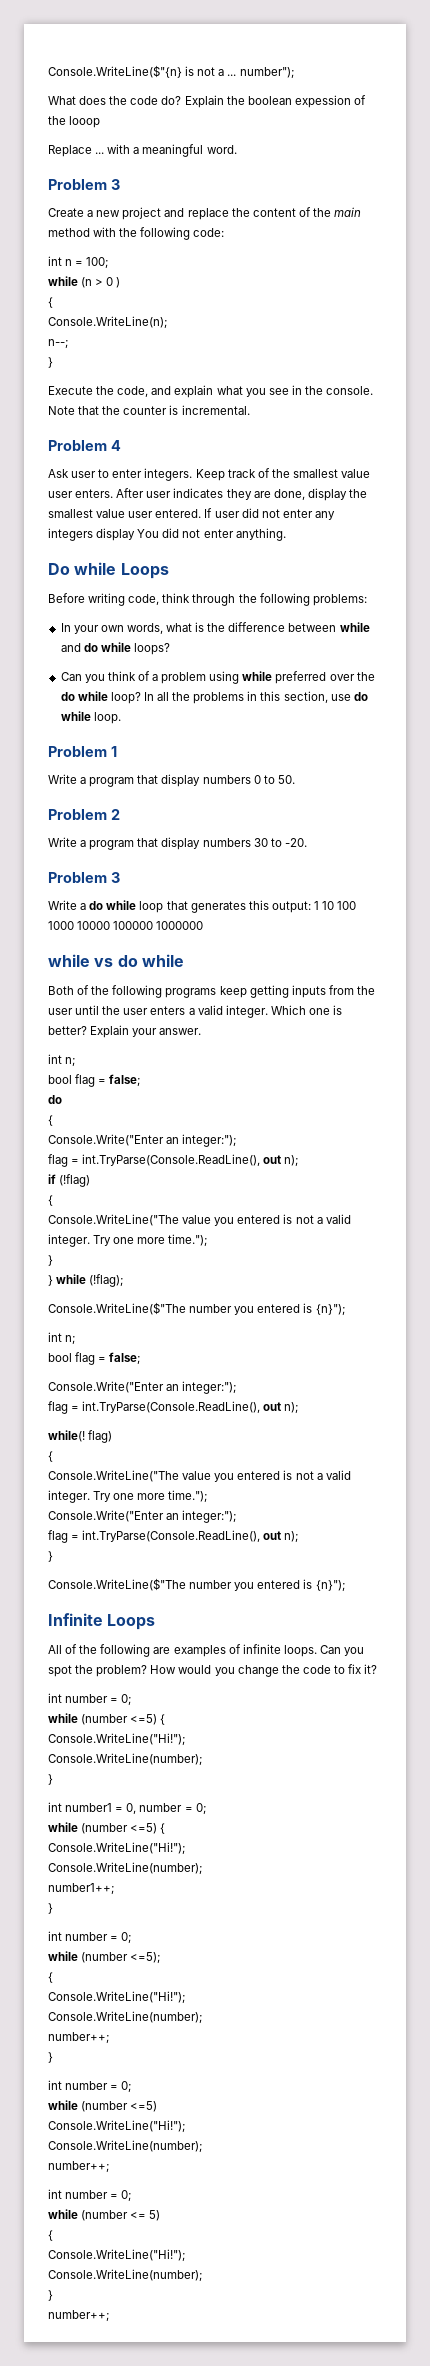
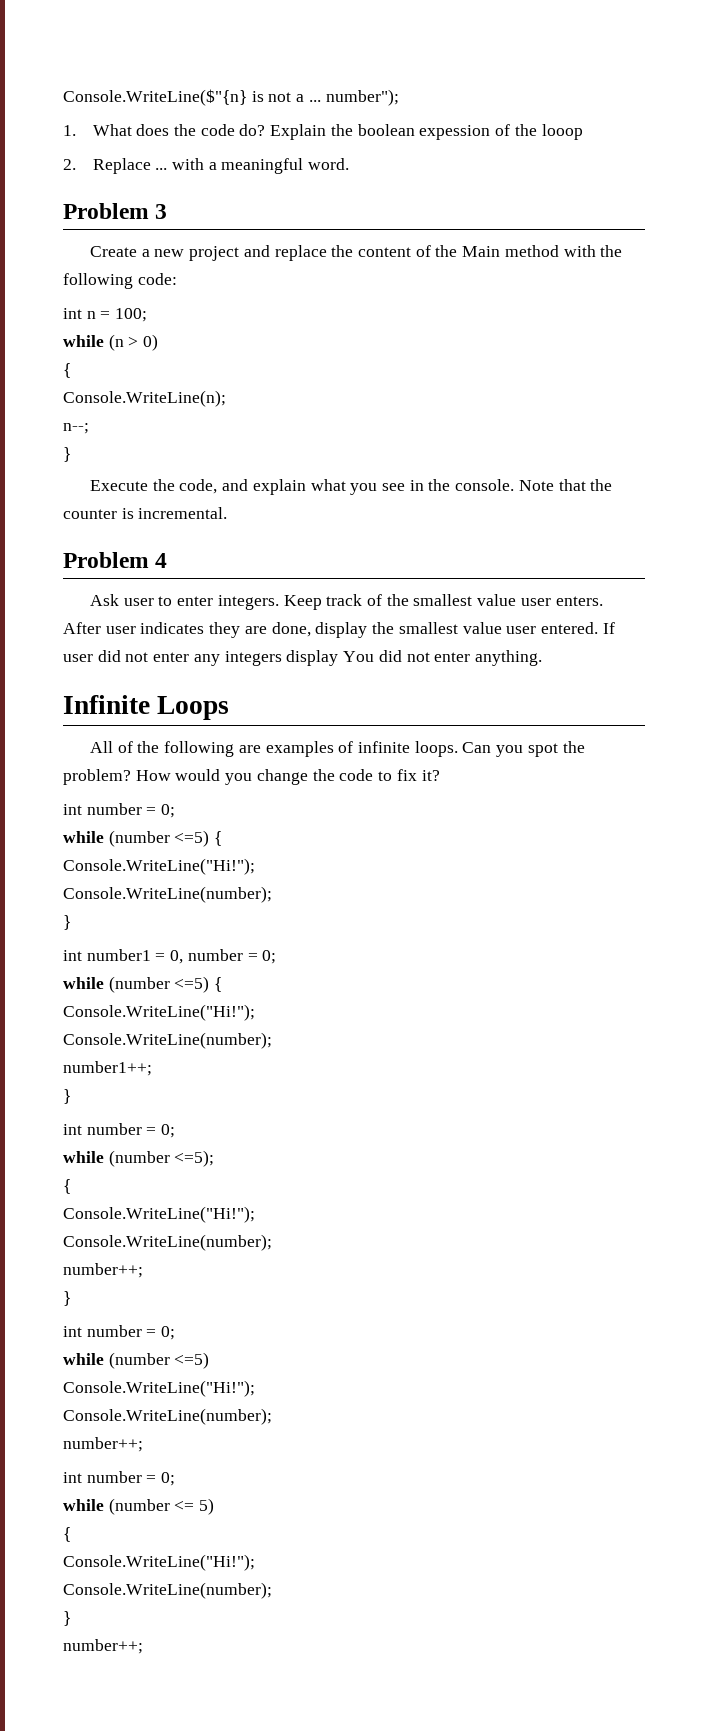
- What does the code do?
+ 1. What does the code do?
- Replace ... with a meaningful word.
+ 2. Replace ... with a meaningful word.
- Create a new project and replace the content of the main method with the following code:
+ Create a new project and replace the content of the Main method with the following code:
- while (n > 0 )
+ while (n > 0)
- Do while Loops
- Before writing code, think through the following problems:
- In your own words, what is the difference between while and do while loops?
- Can you think of a problem using while preferred over the do while loop? In all the problems in this section, use do while loop.
- Problem 1
- Write a program that display numbers 0 to 50.
- Problem 2
- Write a program that display numbers 30 to -20.
- Problem 3
- Write a do while loop that generates this output: 1 10 100 1000 10000 100000 1000000
- while vs do while
- Both of the following programs keep getting inputs from the user until the user enters a valid integer. Which one is better? Explain your answer.
- int n;
- bool flag = false;
- do
- {
- Console.Write("Enter an integer:");
- flag = int.TryParse(Console.ReadLine(), out n);
- if (!flag)
- {
- Console.WriteLine("The value you entered is not a valid integer. Try one more time.");
- }
- } while (!flag);
- Console.WriteLine($"The number you entered is {n}");
- int n;
- bool flag = false;
- Console.Write("Enter an integer:");
- flag = int.TryParse(Console.ReadLine(), out n);
- while(! flag)
- {
- Console.WriteLine("The value you entered is not a valid integer. Try one more time.");
- Console.Write("Enter an integer:");
- flag = int.TryParse(Console.ReadLine(), out n);
- }
- Console.WriteLine($"The number you entered is {n}");

